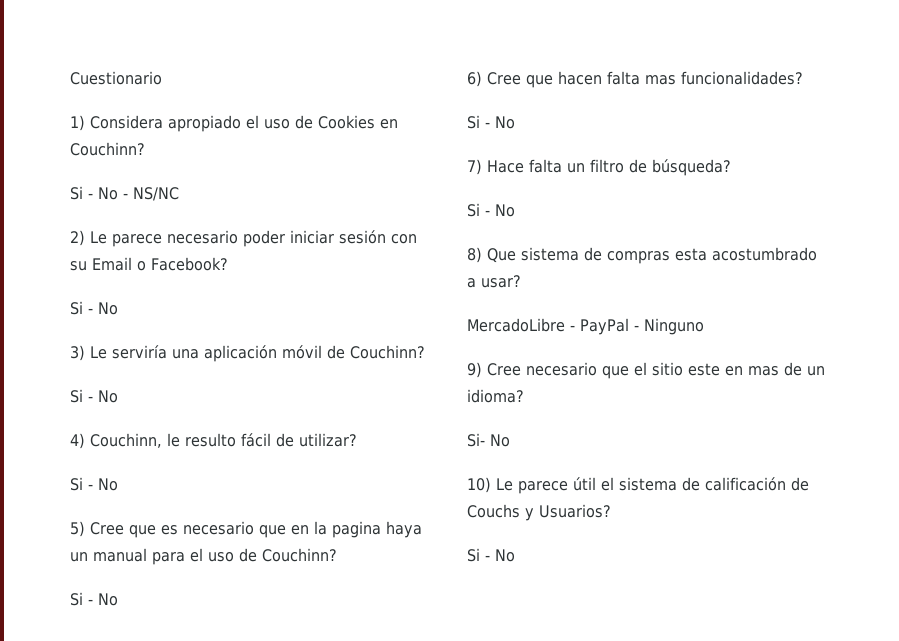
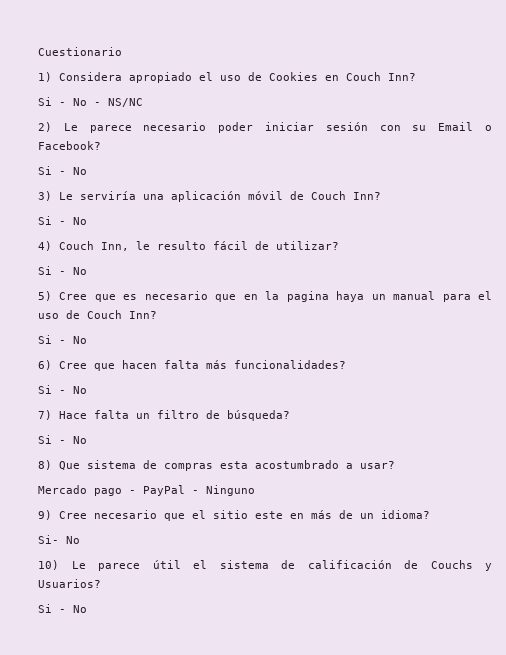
- 1) Considera apropiado el uso de Cookies en Couchinn?
+ 1) Considera apropiado el uso de Cookies en Couch Inn?
- 3) Le serviría una aplicación móvil de Couchinn?
+ 3) Le serviría una aplicación móvil de Couch Inn?
- 4) Couchinn, le resulto fácil de utilizar?
+ 4) Couch Inn, le resulto fácil de utilizar?
- 5) Cree que es necesario que en la pagina haya un manual para el uso de Couchinn?
+ 5) Cree que es necesario que en la pagina haya un manual para el uso de Couch Inn?
- 6) Cree que hacen falta mas funcionalidades?
+ 6) Cree que hacen falta más funcionalidades?
- MercadoLibre - PayPal - Ninguno
+ Mercado pago - PayPal - Ninguno
- 9) Cree necesario que el sitio este en mas de un idioma?
+ 9) Cree necesario que el sitio este en más de un idioma?

